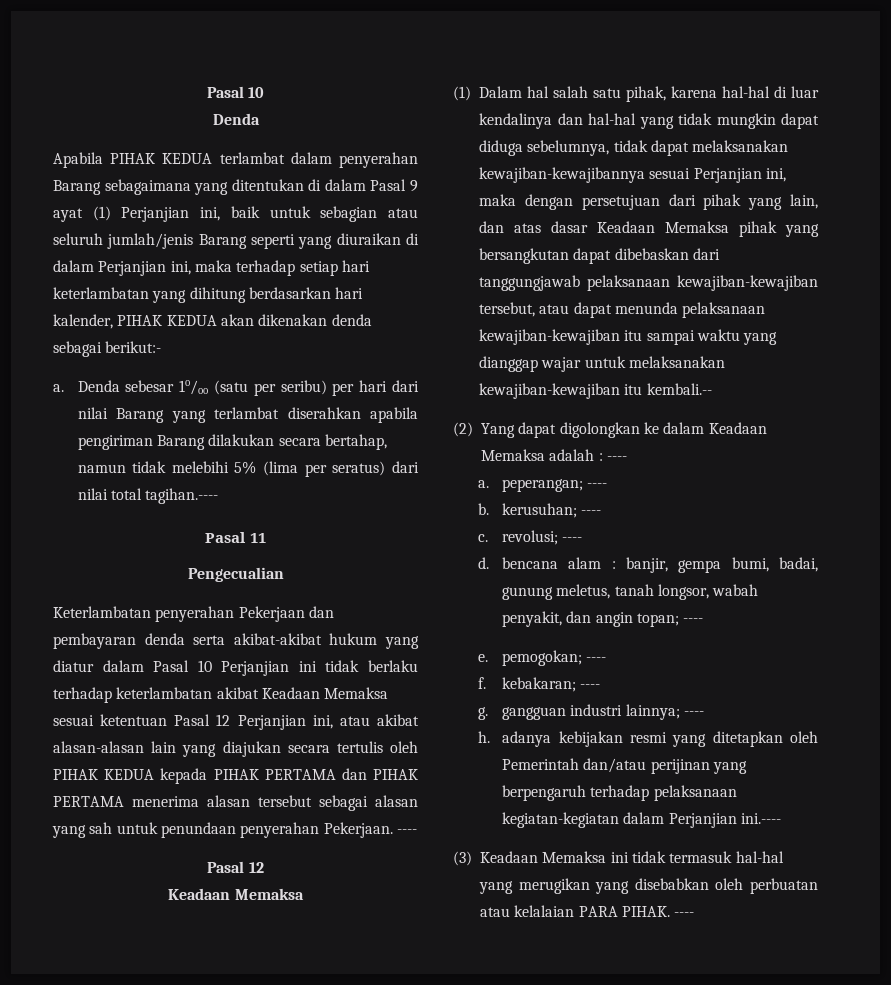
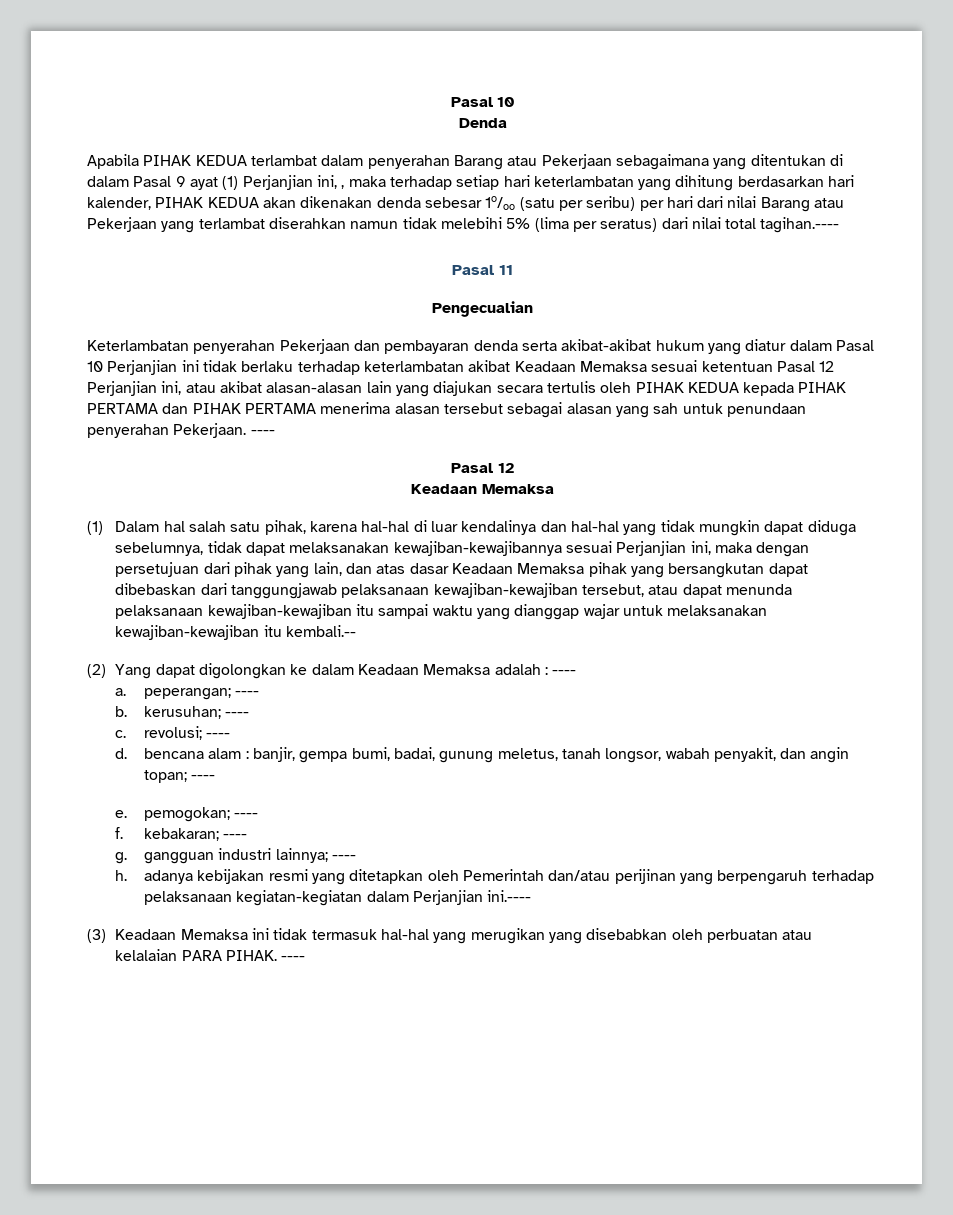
- Apabila PIHAK KEDUA terlambat dalam penyerahan Barang sebagaimana yang ditentukan di dalam Pasal 9 ayat (1) Perjanjian ini, baik untuk sebagian atau seluruh jumlah/jenis Barang seperti yang diuraikan di dalam Perjanjian ini, maka terhadap setiap hari keterlambatan yang dihitung berdasarkan hari kalender, PIHAK KEDUA akan dikenakan denda sebagai berikut:-
- a. Denda sebesar 1o/oo (satu per seribu) per hari dari nilai Barang yang terlambat diserahkan apabila pengiriman Barang dilakukan secara bertahap, namun tidak melebihi 5% (lima per seratus) dari nilai total tagihan.----
+ Apabila PIHAK KEDUA terlambat dalam penyerahan Barang atau Pekerjaan sebagaimana yang ditentukan di dalam Pasal 9 ayat (1) Perjanjian ini, , maka terhadap setiap hari keterlambatan yang dihitung berdasarkan hari kalender, PIHAK KEDUA akan dikenakan denda sebesar 1o/oo (satu per seribu) per hari dari nilai Barang atau Pekerjaan yang terlambat diserahkan namun tidak melebihi 5% (lima per seratus) dari nilai total tagihan.----

